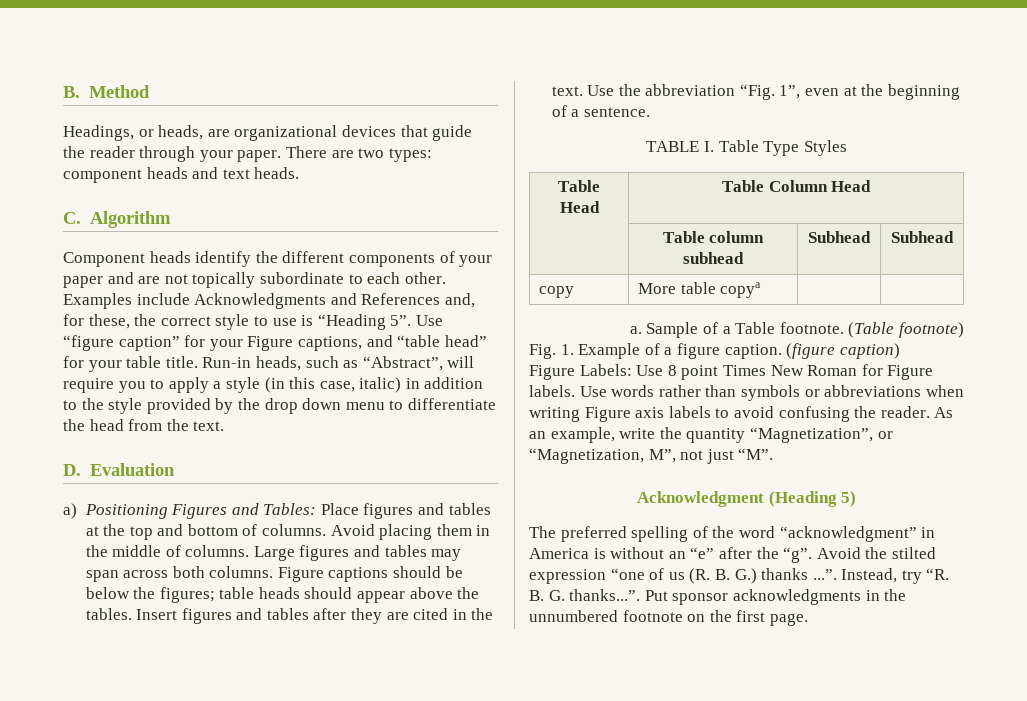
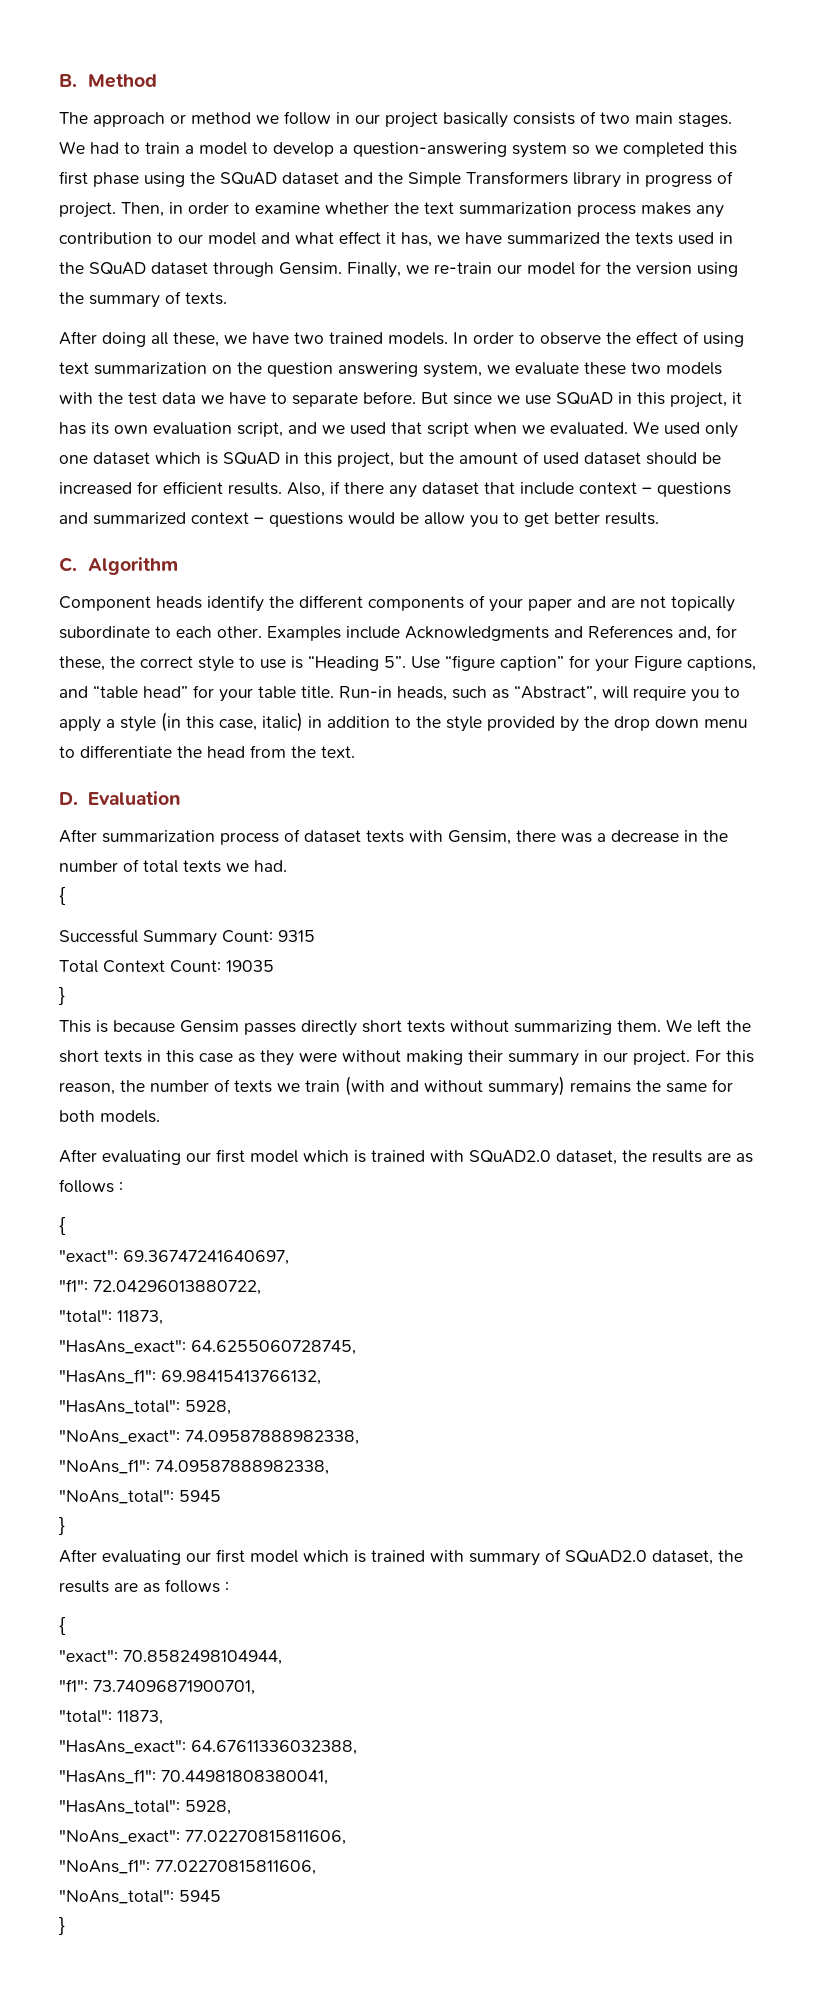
- Headings, or heads, are organizational devices that guide the reader through your paper. There are two types: component heads and text heads.
+ The approach or method we follow in our project basically consists of two main stages. We had to train a model to develop a question-answering system so we completed this first phase using the SQuAD dataset and the Simple Transformers library in progress of project. Then, in order to examine whether the text summarization process makes any contribution to our model and what effect it has, we have summarized the texts used in the SQuAD dataset through Gensim. Finally, we re-train our model for the version using the summary of texts.
+ After doing all these, we have two trained models. In order to observe the effect of using text summarization on the question answering system, we evaluate these two models with the test data we have to separate before. But since we use SQuAD in this project, it has its own evaluation script, and we used that script when we evaluated. We used only one dataset which is SQuAD in this project, but the amount of used dataset should be increased for efficient results. Also, if there any dataset that include context – questions and summarized context – questions would be allow you to get better results.
- a) Positioning Figures and Tables: Place figures and tables at the top and bottom of columns. Avoid placing them in the middle of columns. Large figures and tables may span across both columns. Figure captions should be below the figures; table heads should appear above the tables. Insert figures and tables after they are cited in the text. Use the abbreviation “Fig. 1”, even at the beginning of a sentence.
- TABLE I. Table Type Styles
- Table Head | Table Column Head
- | Table column subhead | Subhead | Subhead
- copy | More table copya | |
- a. Sample of a Table footnote. (Table footnote)
- Fig. 1. Example of a figure caption. (figure caption)
- Figure Labels: Use 8 point Times New Roman for Figure labels. Use words rather than symbols or abbreviations when writing Figure axis labels to avoid confusing the reader. As an example, write the quantity “Magnetization”, or “Magnetization, M”, not just “M”.
- Acknowledgment (Heading 5)
- The preferred spelling of the word “acknowledgment” in America is without an “e” after the “g”. Avoid the stilted expression “one of us (R. B. G.) thanks ...”. Instead, try “R. B. G. thanks...”. Put sponsor acknowledgments in the unnumbered footnote on the first page.
+ After summarization process of dataset texts with Gensim, there was a decrease in the number of total texts we had.
+ {
+ Successful Summary Count: 9315
+ Total Context Count: 19035
+ }
+ This is because Gensim passes directly short texts without summarizing them. We left the short texts in this case as they were without making their summary in our project. For this reason, the number of texts we train (with and without summary) remains the same for both models.
+ After evaluating our first model which is trained with SQuAD2.0 dataset, the results are as follows :
+ {
+ "exact": 69.36747241640697,
+ "f1": 72.04296013880722,
+ "total": 11873,
+ "HasAns_exact": 64.6255060728745,
+ "HasAns_f1": 69.98415413766132,
+ "HasAns_total": 5928,
+ "NoAns_exact": 74.09587888982338,
+ "NoAns_f1": 74.09587888982338,
+ "NoAns_total": 5945
+ }
+ After evaluating our first model which is trained with summary of SQuAD2.0 dataset, the results are as follows :
+ {
+ "exact": 70.8582498104944,
+ "f1": 73.74096871900701,
+ "total": 11873,
+ "HasAns_exact": 64.67611336032388,
+ "HasAns_f1": 70.44981808380041,
+ "HasAns_total": 5928,
+ "NoAns_exact": 77.02270815811606,
+ "NoAns_f1": 77.02270815811606,
+ "NoAns_total": 5945
+ }

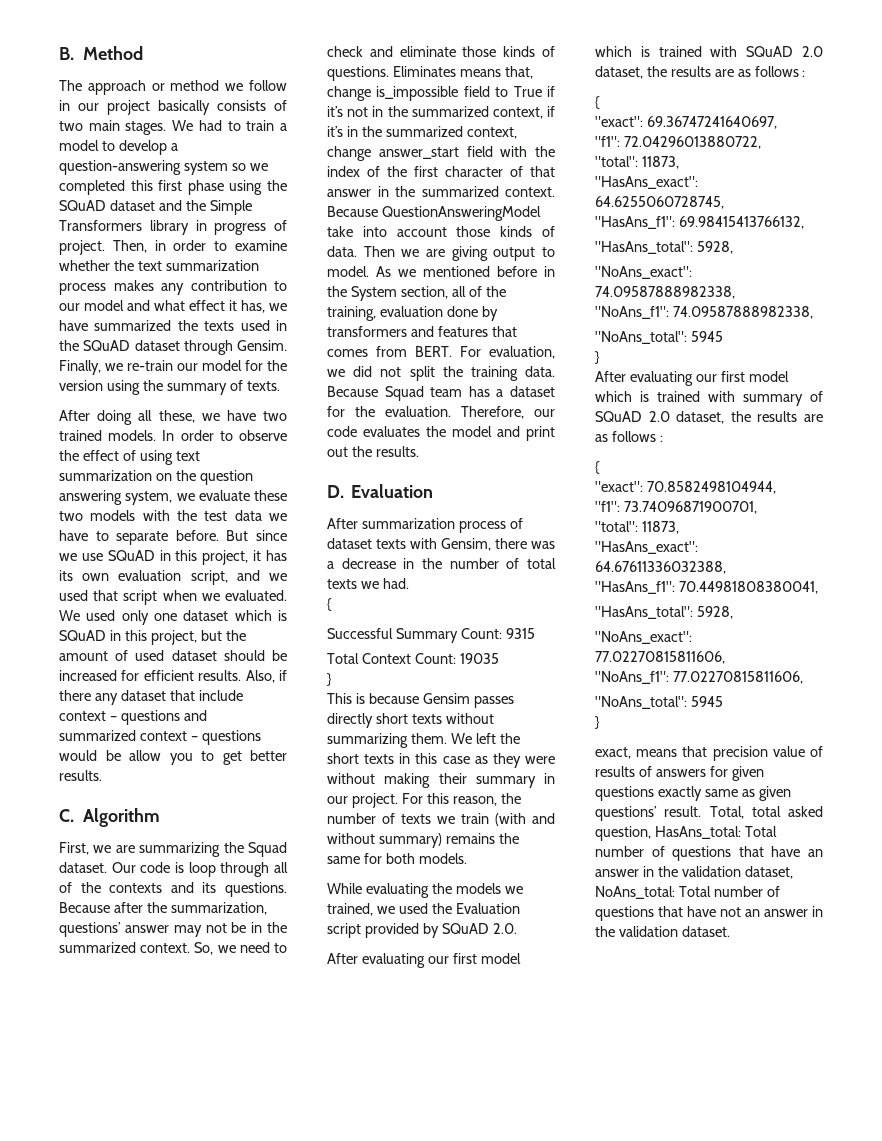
- Component heads identify the different components of your paper and are not topically subordinate to each other. Examples include Acknowledgments and References and, for these, the correct style to use is “Heading 5”. Use “figure caption” for your Figure captions, and “table head” for your table title. Run-in heads, such as “Abstract”, will require you to apply a style (in this case, italic) in addition to the style provided by the drop down menu to differentiate the head from the text.
+ First, we are summarizing the Squad dataset. Our code is loop through all of the contexts and its questions. Because after the summarization, questions’ answer may not be in the summarized context. So, we need to check and eliminate those kinds of questions. Eliminates means that, change is_impossible field to True if it’s not in the summarized context, if it’s in the summarized context, change answer_start field with the index of the first character of that answer in the summarized context. Because QuestionAnsweringModel take into account those kinds of data. Then we are giving output to model. As we mentioned before in the System section, all of the training, evaluation done by transformers and features that comes from BERT. For evaluation, we did not split the training data. Because Squad team has a dataset for the evaluation. Therefore, our code evaluates the model and print out the results.
- After evaluating our first model which is trained with SQuAD2.0 dataset, the results are as follows :
+ While evaluating the models we trained, we used the Evaluation script provided by SQuAD 2.0.
+ After evaluating our first model which is trained with SQuAD 2.0 dataset, the results are as follows :
- After evaluating our first model which is trained with summary of SQuAD2.0 dataset, the results are as follows :
+ After evaluating our first model which is trained with summary of SQuAD 2.0 dataset, the results are as follows :
+ exact, means that precision value of results of answers for given questions exactly same as given questions’ result. Total, total asked question, HasAns_total: Total number of questions that have an answer in the validation dataset, NoAns_total: Total number of questions that have not an answer in the validation dataset.

